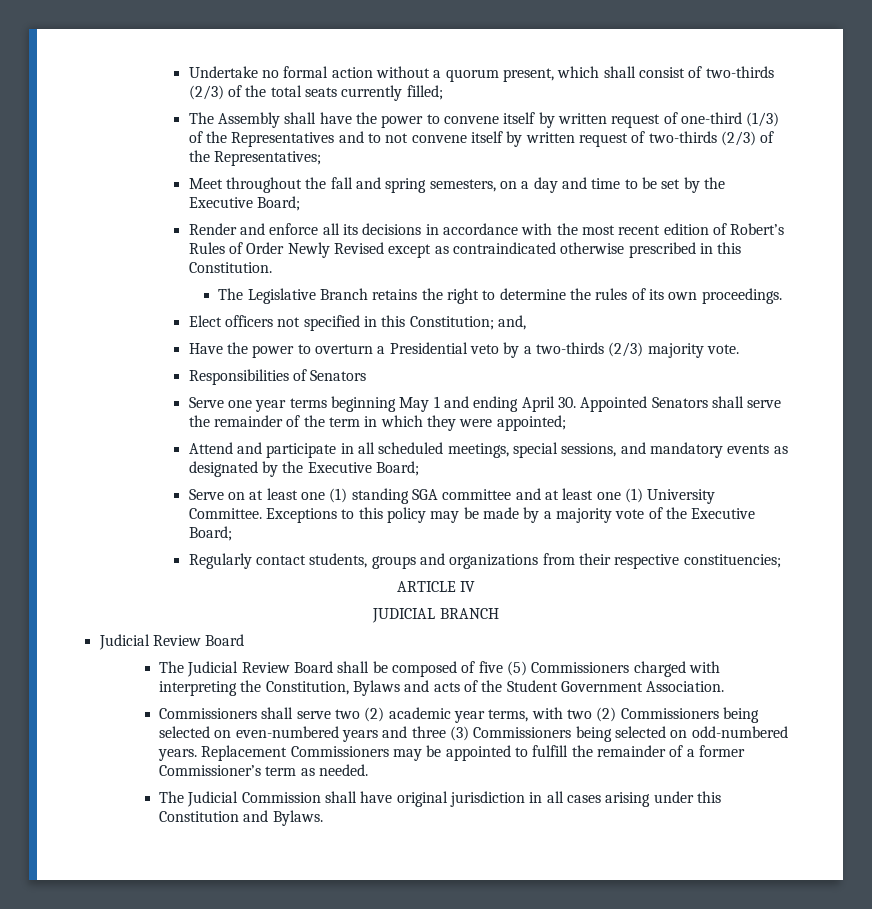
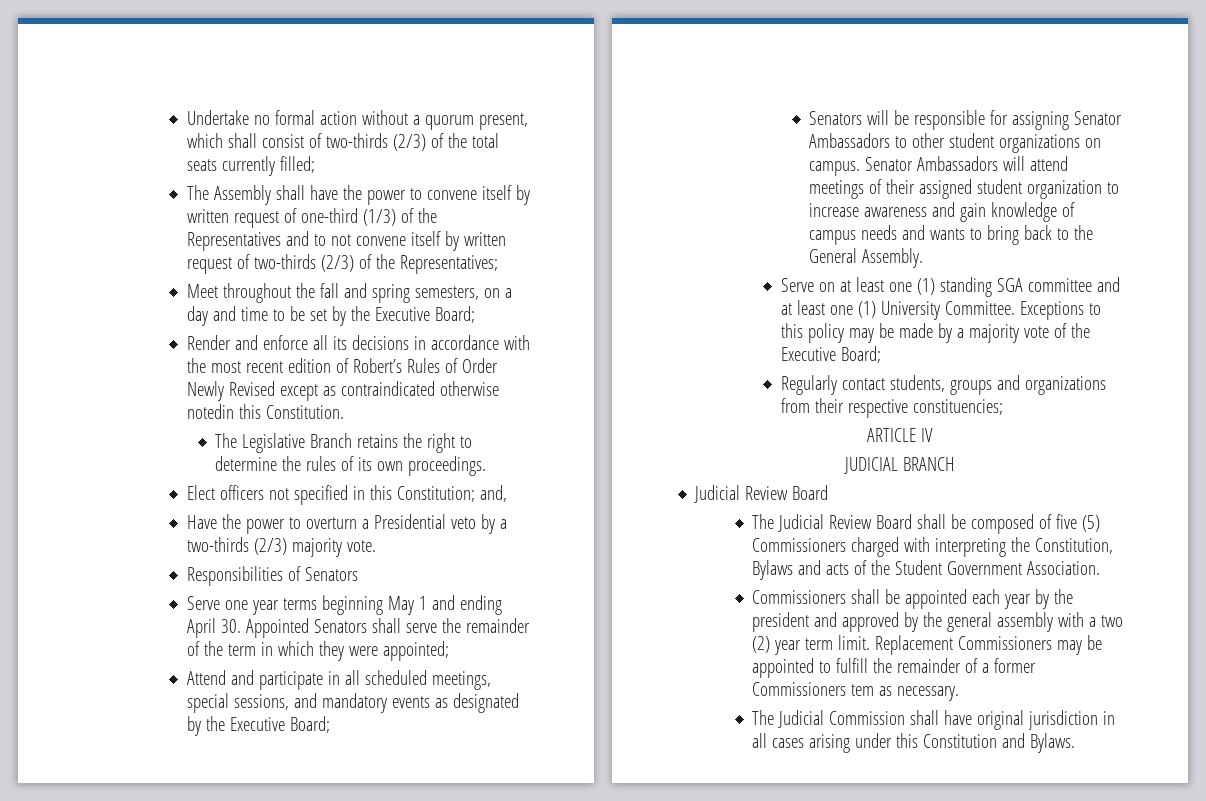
- Render and enforce all its decisions in accordance with the most recent edition of Robert’s Rules of Order Newly Revised except as contraindicated otherwise prescribed in this Constitution.
+ Render and enforce all its decisions in accordance with the most recent edition of Robert’s Rules of Order Newly Revised except as contraindicated otherwise notedin this Constitution.
+ Senators will be responsible for assigning Senator Ambassadors to other student organizations on campus. Senator Ambassadors will attend meetings of their assigned student organization to increase awareness and gain knowledge of campus needs and wants to bring back to the General Assembly.
- Commissioners shall serve two (2) academic year terms, with two (2) Commissioners being selected on even-numbered years and three (3) Commissioners being selected on odd-numbered years.
+ Commissioners shall be appointed each year by the president and approved by the general assembly with a two (2) year term limit.
- Replacement Commissioners may be appointed to fulfill the remainder of a former Commissioner’s term as needed.
+ Replacement Commissioners may be appointed to fulfill the remainder of a former Commissioners tem as necessary.

